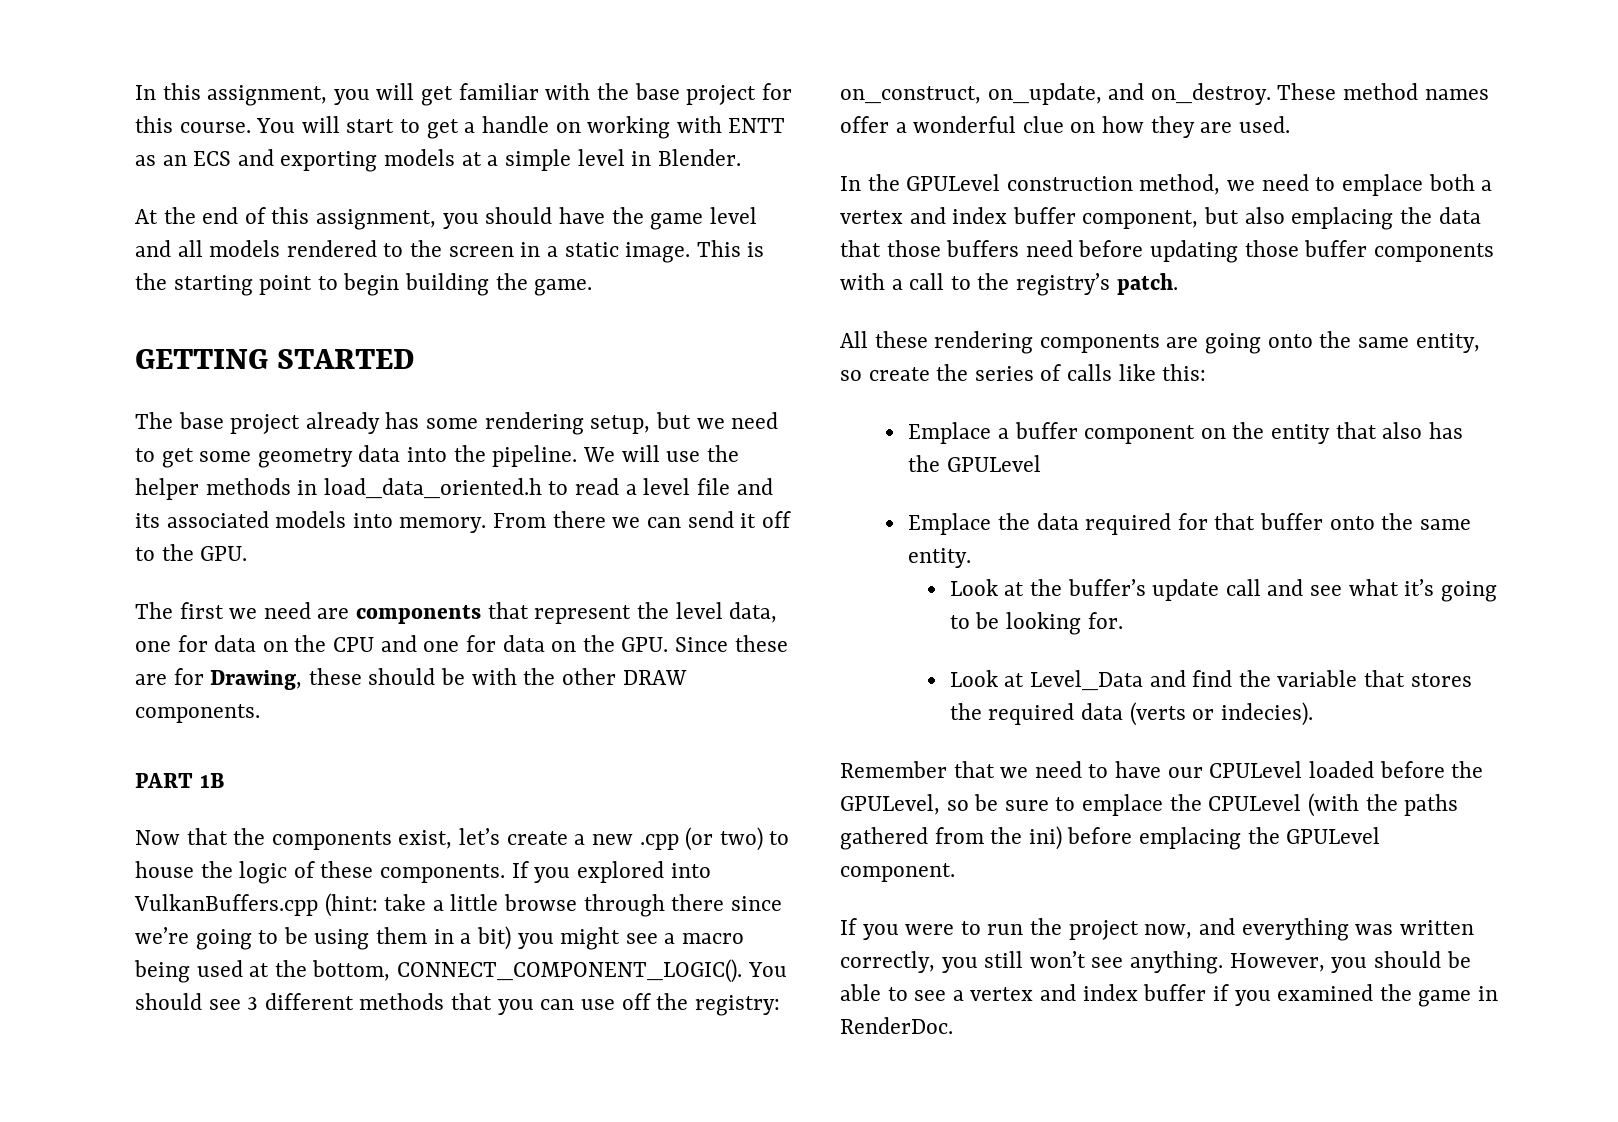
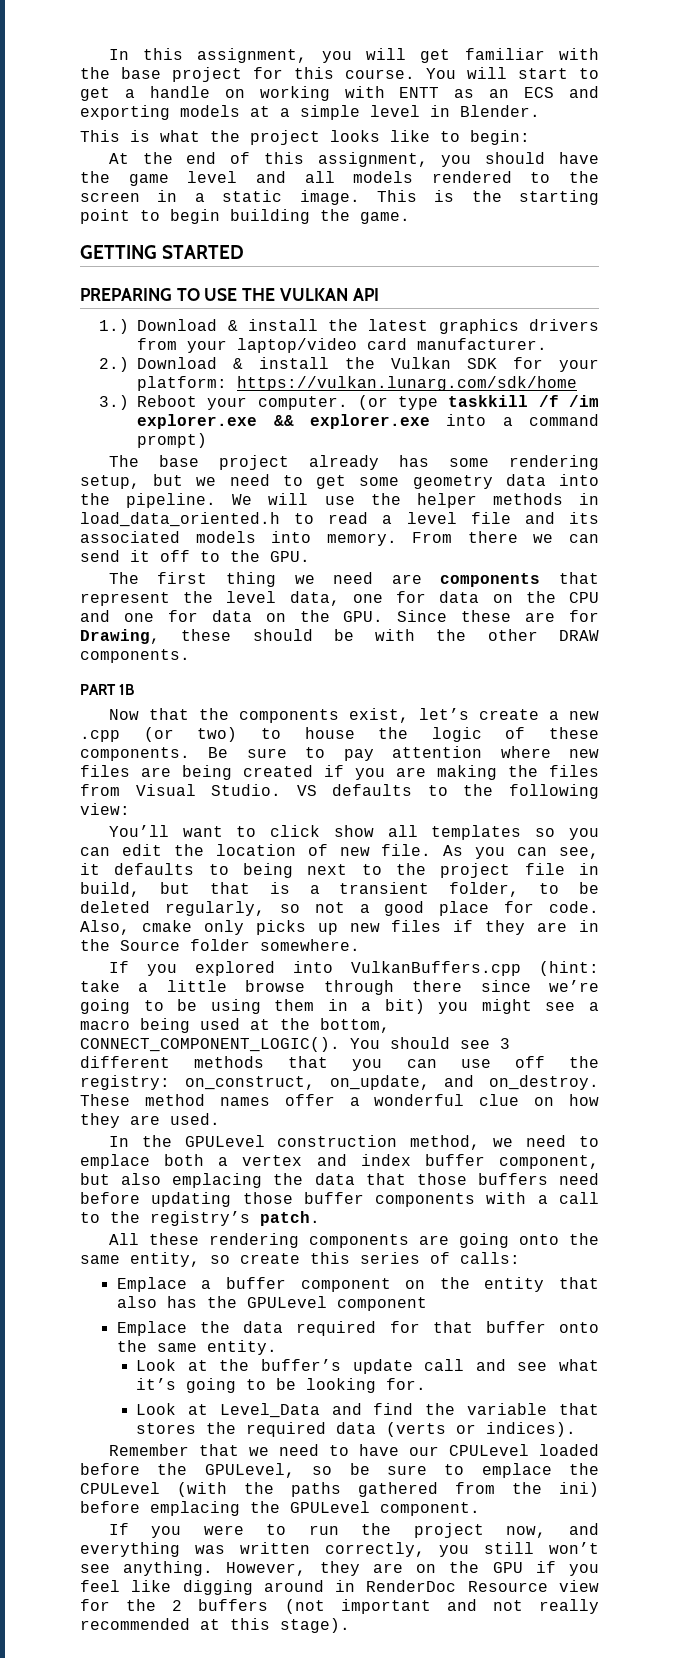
+ This is what the project looks like to begin:
+ PREPARING TO USE THE VULKAN API
+ 1.) Download & install the latest graphics drivers from your laptop/video card manufacturer.
+ 2.) Download & install the Vulkan SDK for your platform: https://vulkan.lunarg.com/sdk/home
+ 3.) Reboot your computer. (or type taskkill /f /im explorer.exe && explorer.exe into a command prompt)
- The first we need are components that represent the level data, one for data on the CPU and one for data on the GPU. Since these are for Drawing, these should be with the other DRAW components.
+ The first thing we need are components that represent the level data, one for data on the CPU and one for data on the GPU. Since these are for Drawing, these should be with the other DRAW components.
- Now that the components exist, let’s create a new .cpp (or two) to house the logic of these components. If you explored into VulkanBuffers.cpp (hint: take a little browse through there since we’re going to be using them in a bit) you might see a macro being used at the bottom, CONNECT_COMPONENT_LOGIC().
+ Now that the components exist, let’s create a new .cpp (or two) to house the logic of these components. Be sure to pay attention where new files are being created if you are making the files from Visual Studio. VS defaults to the following view:
+ You’ll want to click show all templates so you can edit the location of new file. As you can see, it defaults to being next to the project file in build, but that is a transient folder, to be deleted regularly, so not a good place for code. Also, cmake only picks up new files if they are in the Source folder somewhere.
+ If you explored into VulkanBuffers.cpp (hint: take a little browse through there since we’re going to be using them in a bit) you might see a macro being used at the bottom, CONNECT_COMPONENT_LOGIC().
- All these rendering components are going onto the same entity, so create the series of calls like this:
+ All these rendering components are going onto the same entity, so create this series of calls:
- Emplace a buffer component on the entity that also has the GPULevel
+ Emplace a buffer component on the entity that also has the GPULevel component
- Look at Level_Data and find the variable that stores the required data (verts or indecies).
+ Look at Level_Data and find the variable that stores the required data (verts or indices).
- However, you should be able to see a vertex and index buffer if you examined the game in RenderDoc.
+ However, they are on the GPU if you feel like digging around in RenderDoc Resource view for the 2 buffers (not important and not really recommended at this stage).

